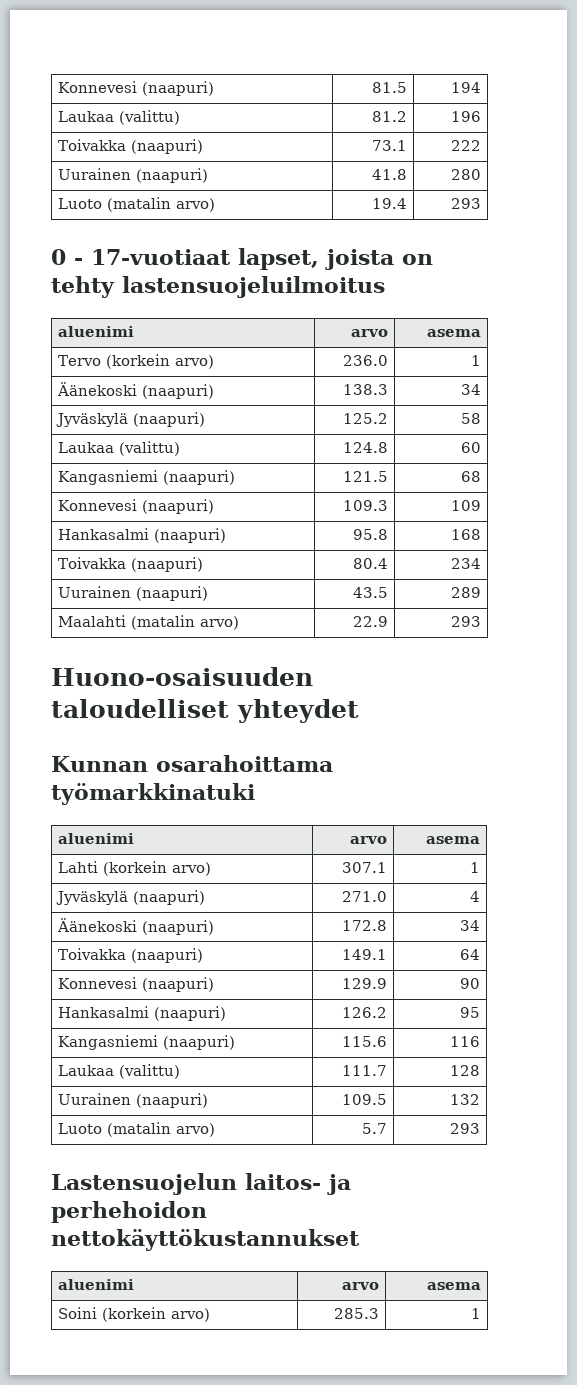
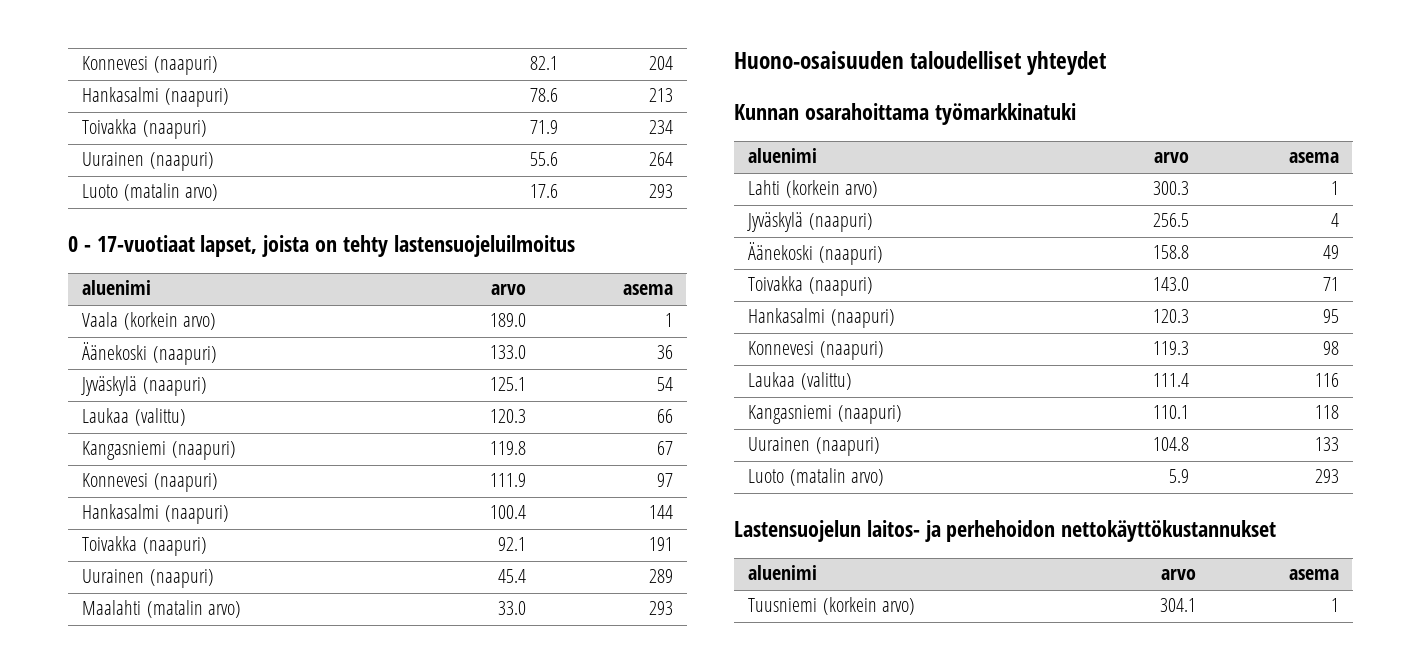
- Konnevesi (naapuri) | 81.5 | 194
- Laukaa (valittu) | 81.2 | 196
- Toivakka (naapuri) | 73.1 | 222
- Uurainen (naapuri) | 41.8 | 280
- Luoto (matalin arvo) | 19.4 | 293
+ Konnevesi (naapuri) | 82.1 | 204
+ Hankasalmi (naapuri) | 78.6 | 213
+ Toivakka (naapuri) | 71.9 | 234
+ Uurainen (naapuri) | 55.6 | 264
+ Luoto (matalin arvo) | 17.6 | 293
- Tervo (korkein arvo) | 236.0 | 1
+ Vaala (korkein arvo) | 189.0 | 1
- Äänekoski (naapuri) | 138.3 | 34
- Jyväskylä (naapuri) | 125.2 | 58
- Laukaa (valittu) | 124.8 | 60
- Kangasniemi (naapuri) | 121.5 | 68
- Konnevesi (naapuri) | 109.3 | 109
- Hankasalmi (naapuri) | 95.8 | 168
- Toivakka (naapuri) | 80.4 | 234
- Uurainen (naapuri) | 43.5 | 289
+ Äänekoski (naapuri) | 133.0 | 36
+ Jyväskylä (naapuri) | 125.1 | 54
+ Laukaa (valittu) | 120.3 | 66
+ Kangasniemi (naapuri) | 119.8 | 67
+ Konnevesi (naapuri) | 111.9 | 97
+ Hankasalmi (naapuri) | 100.4 | 144
+ Toivakka (naapuri) | 92.1 | 191
+ Uurainen (naapuri) | 45.4 | 289
- Maalahti (matalin arvo) | 22.9 | 293
+ Maalahti (matalin arvo) | 33.0 | 293
- Lahti (korkein arvo) | 307.1 | 1
+ Lahti (korkein arvo) | 300.3 | 1
- Jyväskylä (naapuri) | 271.0 | 4
+ Jyväskylä (naapuri) | 256.5 | 4
- Äänekoski (naapuri) | 172.8 | 34
- Toivakka (naapuri) | 149.1 | 64
- Konnevesi (naapuri) | 129.9 | 90
- Hankasalmi (naapuri) | 126.2 | 95
- Kangasniemi (naapuri) | 115.6 | 116
- Laukaa (valittu) | 111.7 | 128
- Uurainen (naapuri) | 109.5 | 132
- Luoto (matalin arvo) | 5.7 | 293
+ Äänekoski (naapuri) | 158.8 | 49
+ Toivakka (naapuri) | 143.0 | 71
+ Hankasalmi (naapuri) | 120.3 | 95
+ Konnevesi (naapuri) | 119.3 | 98
+ Laukaa (valittu) | 111.4 | 116
+ Kangasniemi (naapuri) | 110.1 | 118
+ Uurainen (naapuri) | 104.8 | 133
+ Luoto (matalin arvo) | 5.9 | 293
- Soini (korkein arvo) | 285.3 | 1
+ Tuusniemi (korkein arvo) | 304.1 | 1

